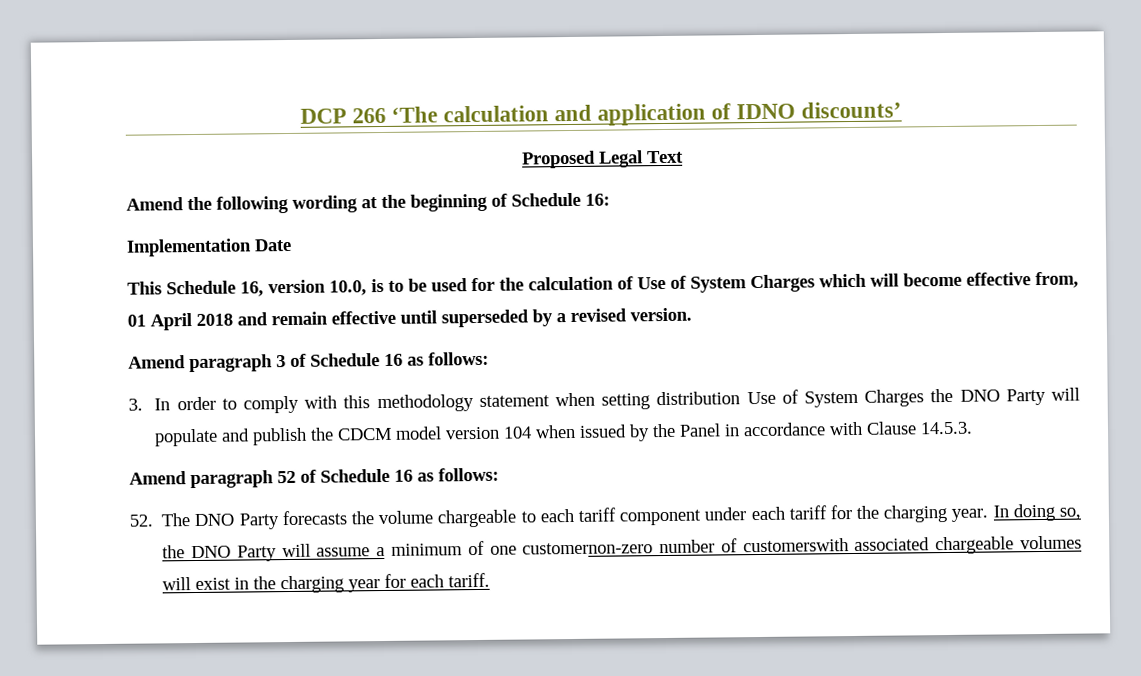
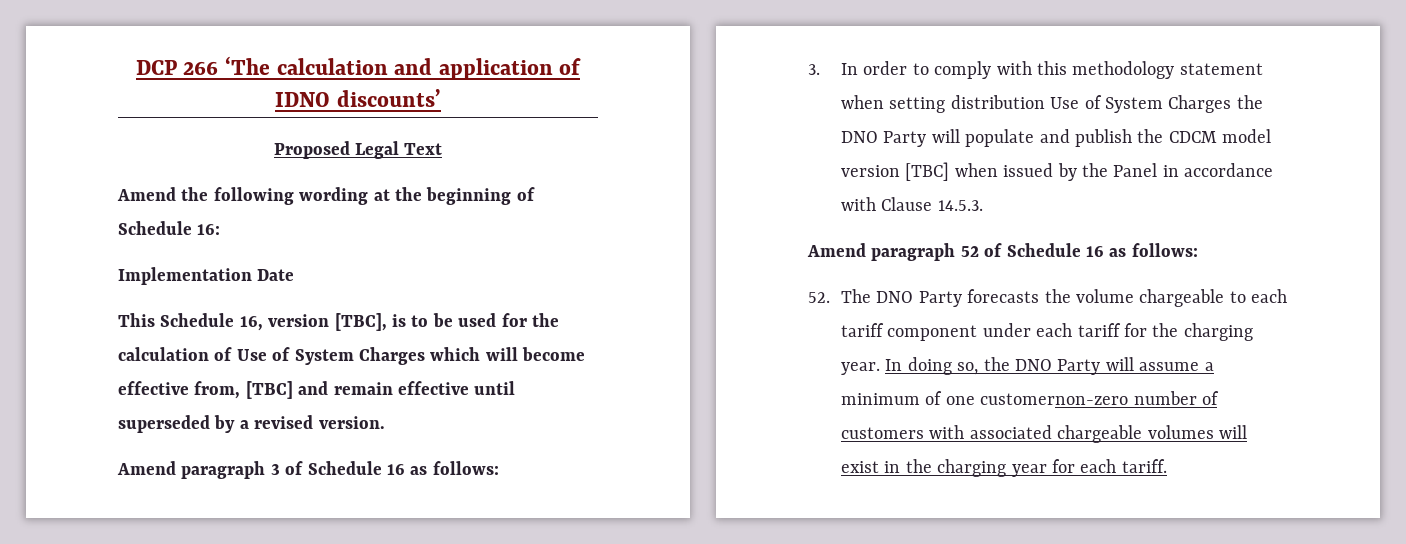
- This Schedule 16, version 10.0, is to be used for the calculation of Use of System Charges which will become effective from, 01 April 2018 and remain effective until superseded by a revised version.
+ This Schedule 16, version [TBC], is to be used for the calculation of Use of System Charges which will become effective from, [TBC] and remain effective until superseded by a revised version.
- 3. In order to comply with this methodology statement when setting distribution Use of System Charges the DNO Party will populate and publish the CDCM model version 104 when issued by the Panel in accordance with Clause 14.5.3.
+ 3. In order to comply with this methodology statement when setting distribution Use of System Charges the DNO Party will populate and publish the CDCM model version [TBC] when issued by the Panel in accordance with Clause 14.5.3.
- In doing so, the DNO Party will assume a minimum of one customernon-zero number of customerswith associated chargeable volumes will exist in the charging year for each tariff.
+ In doing so, the DNO Party will assume a minimum of one customernon-zero number of customers with associated chargeable volumes will exist in the charging year for each tariff.

